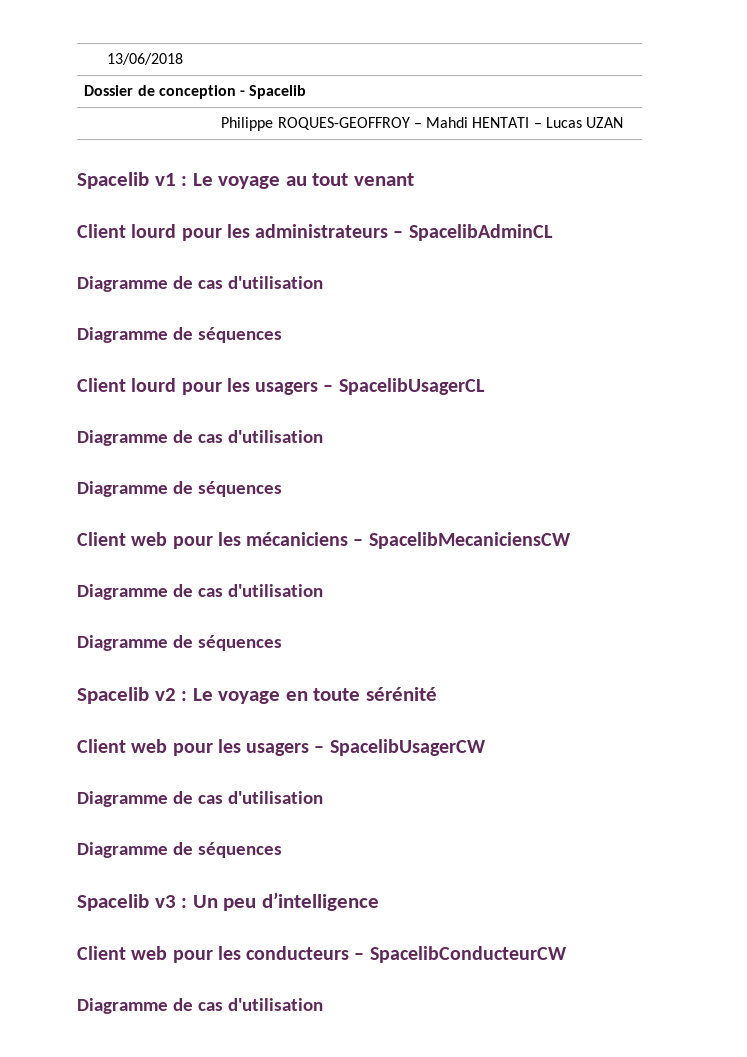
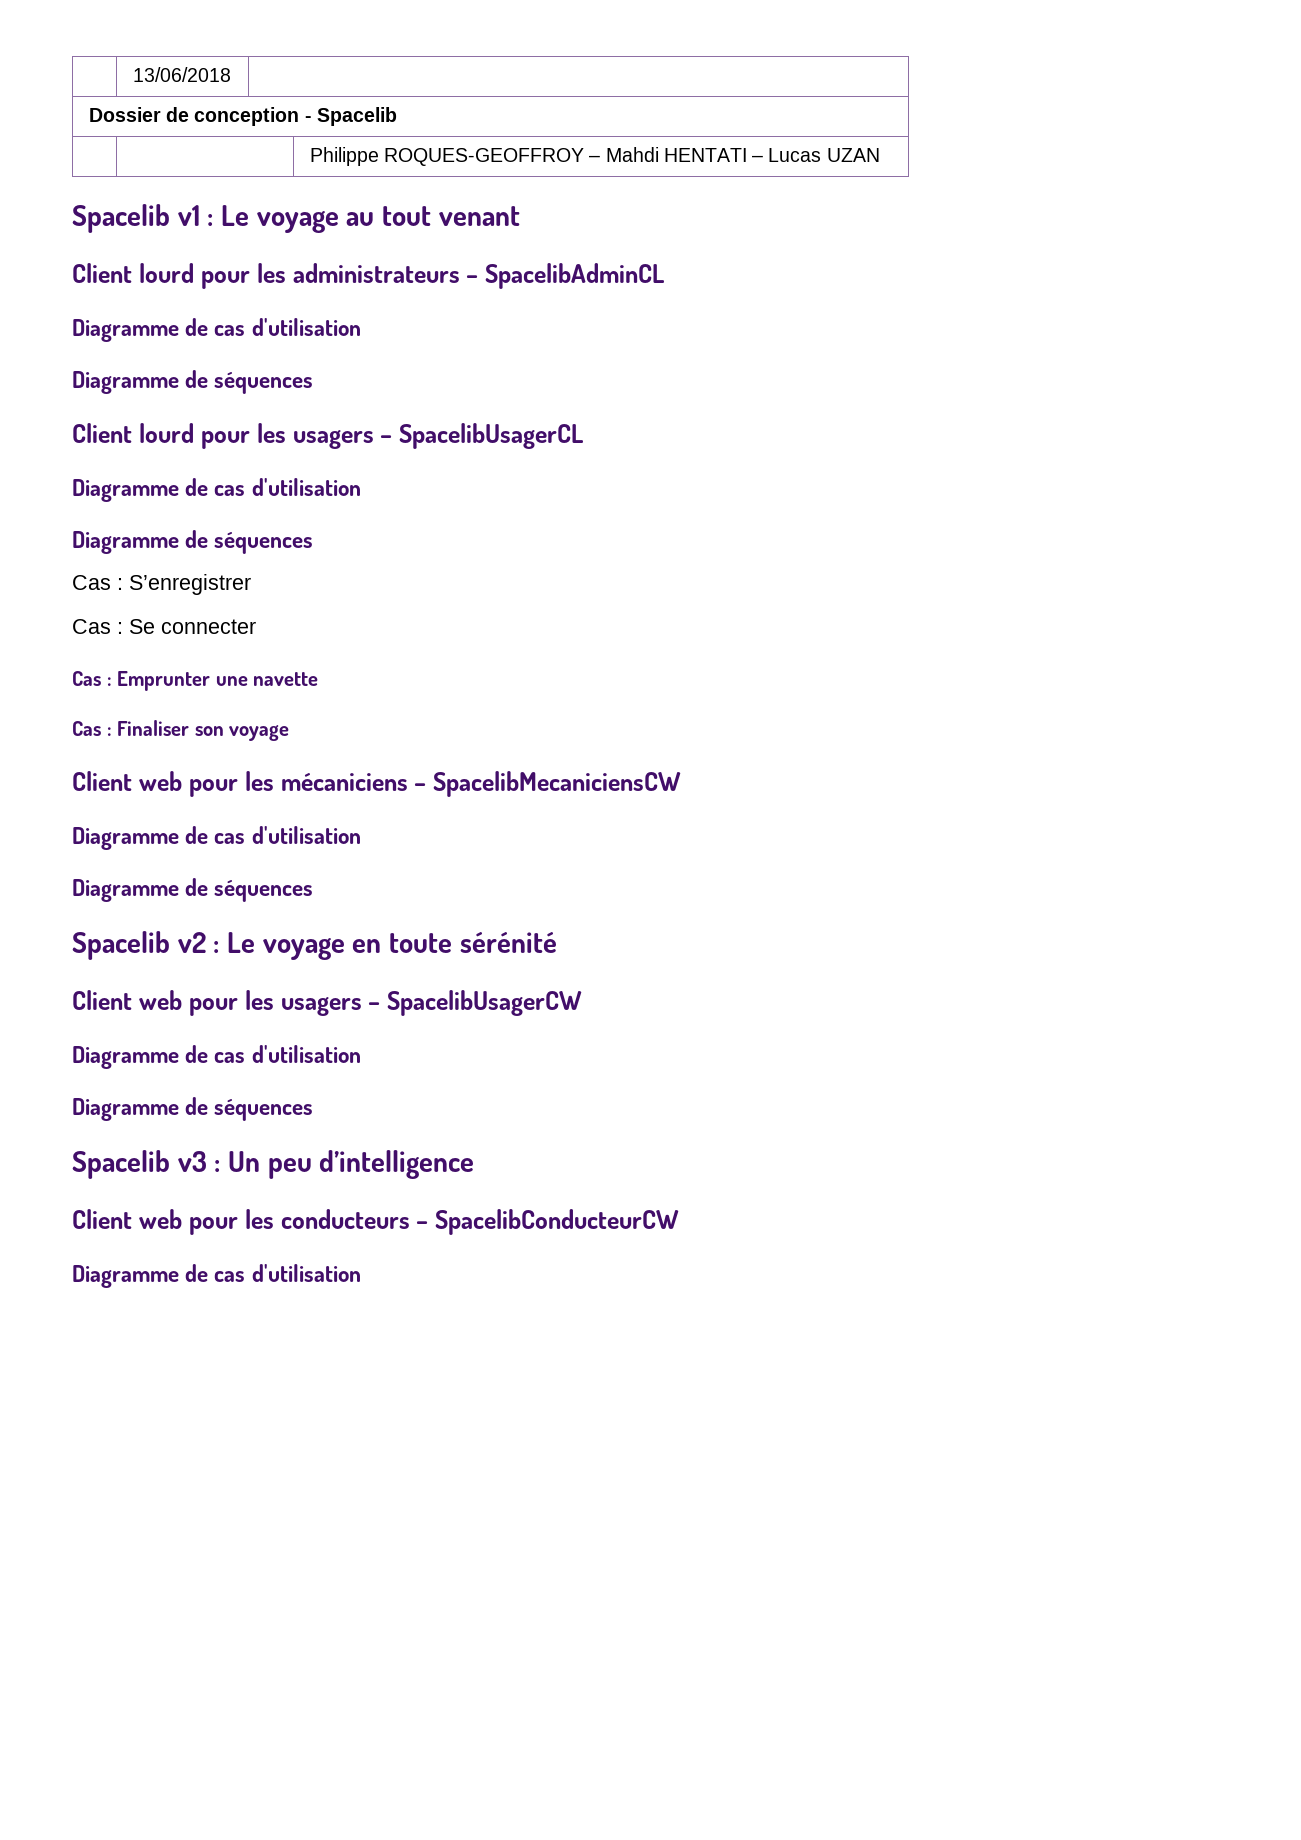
+ Cas : S’enregistrer
+ Cas : Se connecter
+ Cas : Emprunter une navette
+ Cas : Finaliser son voyage

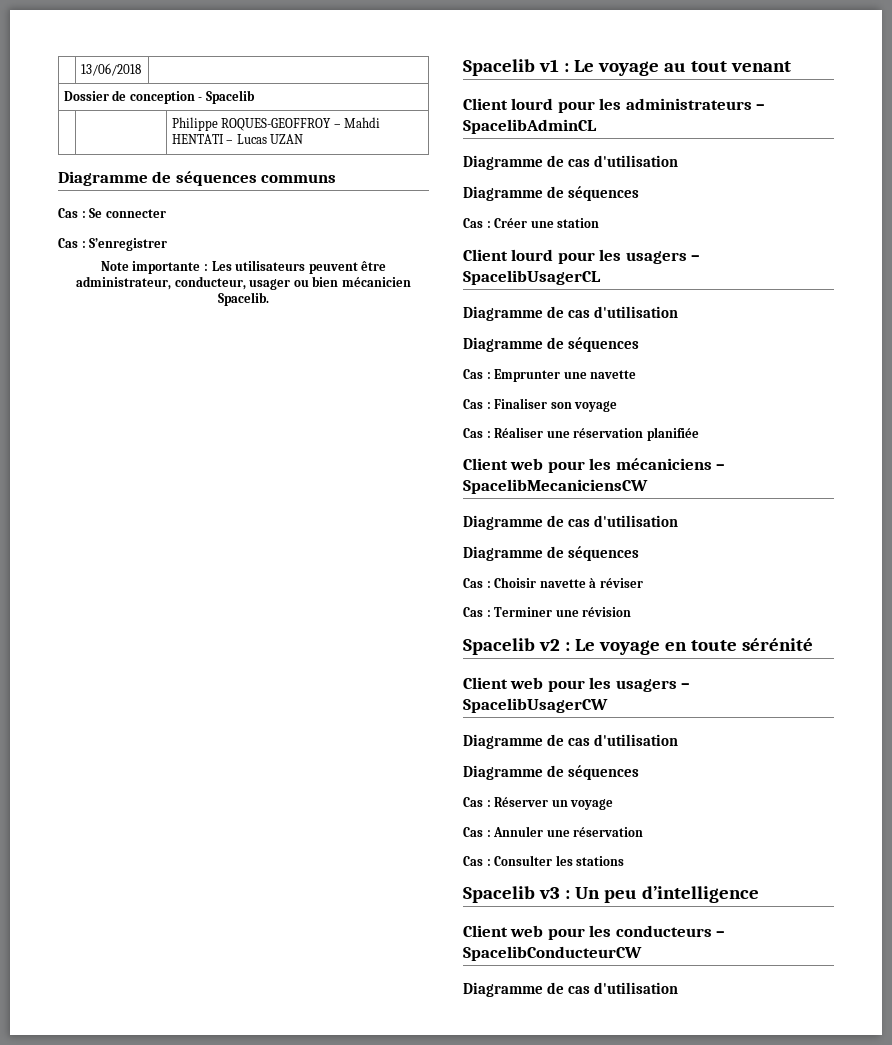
+ Diagramme de séquences communs
+ Cas : Se connecter
+ Cas : S’enregistrer
+ Note importante : Les utilisateurs peuvent être administrateur, conducteur, usager ou bien mécanicien Spacelib.
+ Cas : Créer une station
- Cas : S’enregistrer
- Cas : Se connecter
+ Cas : Réaliser une réservation planifiée
+ Cas : Choisir navette à réviser
+ Cas : Terminer une révision
+ Cas : Réserver un voyage
+ Cas : Annuler une réservation
+ Cas : Consulter les stations

